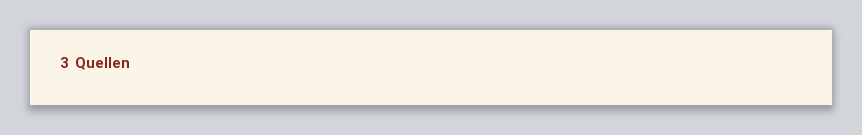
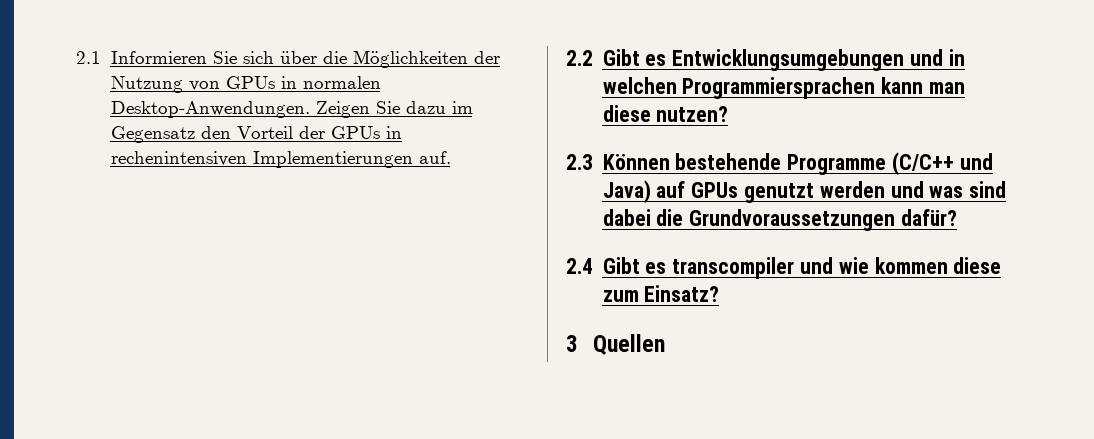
+ 2.1 Informieren Sie sich über die Möglichkeiten der Nutzung von GPUs in normalen Desktop-Anwendungen. Zeigen Sie dazu im Gegensatz den Vorteil der GPUs in rechenintensiven Implementierungen auf.
+ 2.2 Gibt es Entwicklungsumgebungen und in welchen Programmiersprachen kann man diese nutzen?
+ 2.3 Können bestehende Programme (C/C++ und Java) auf GPUs genutzt werden und was sind dabei die Grundvoraussetzungen dafür?
+ 2.4 Gibt es transcompiler und wie kommen diese zum Einsatz?

